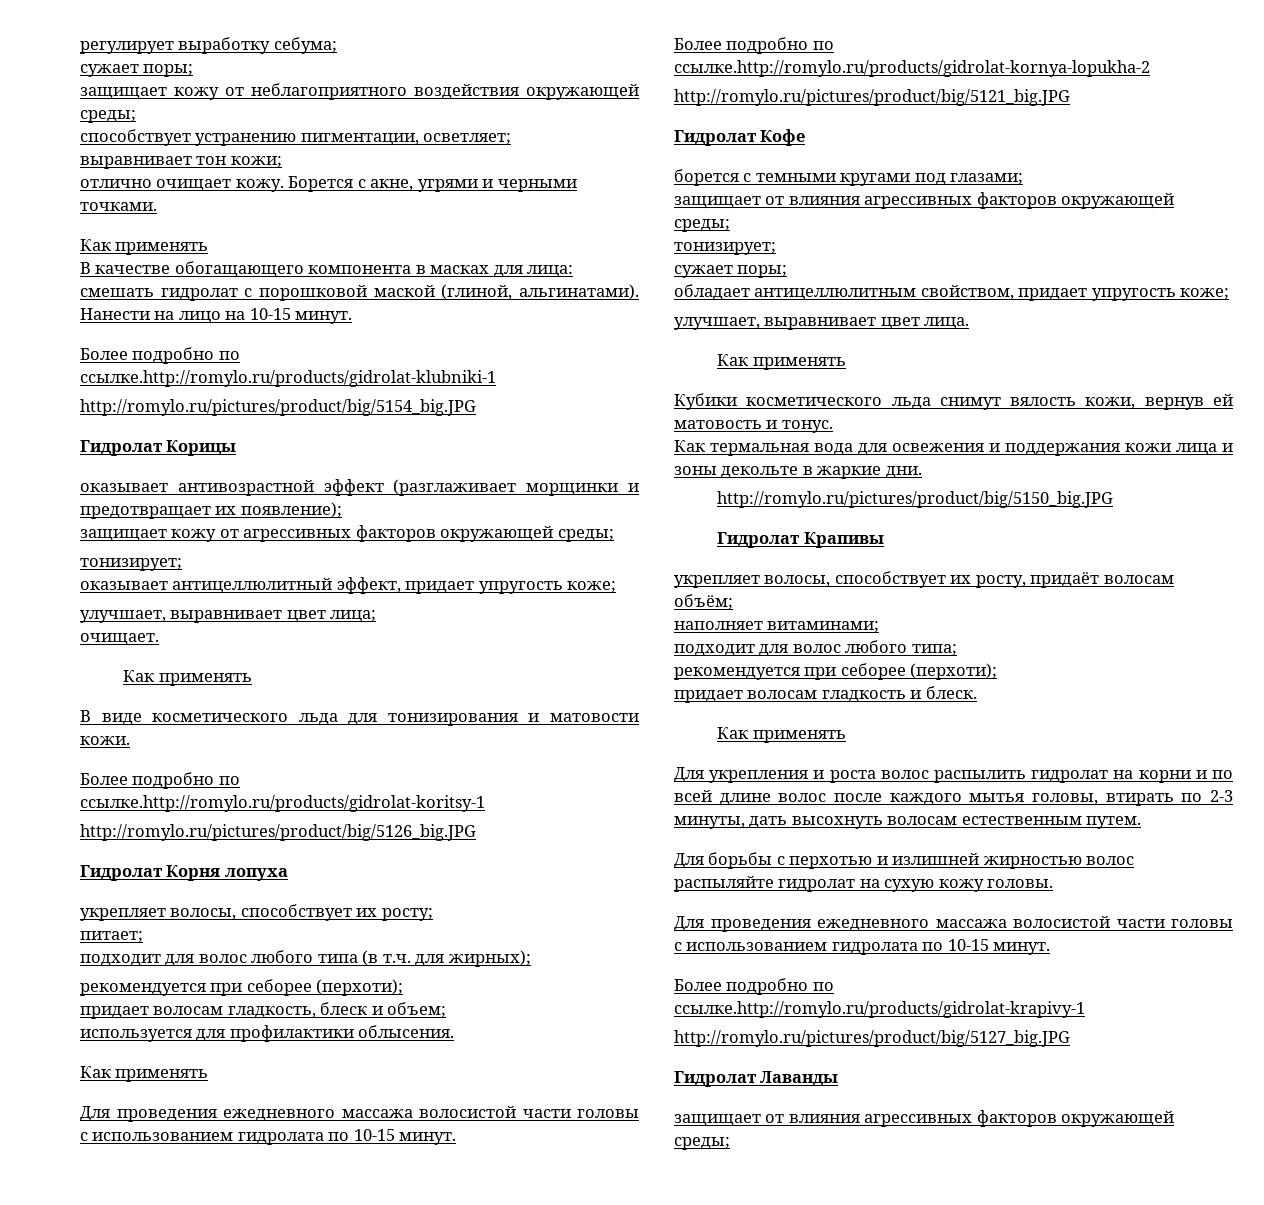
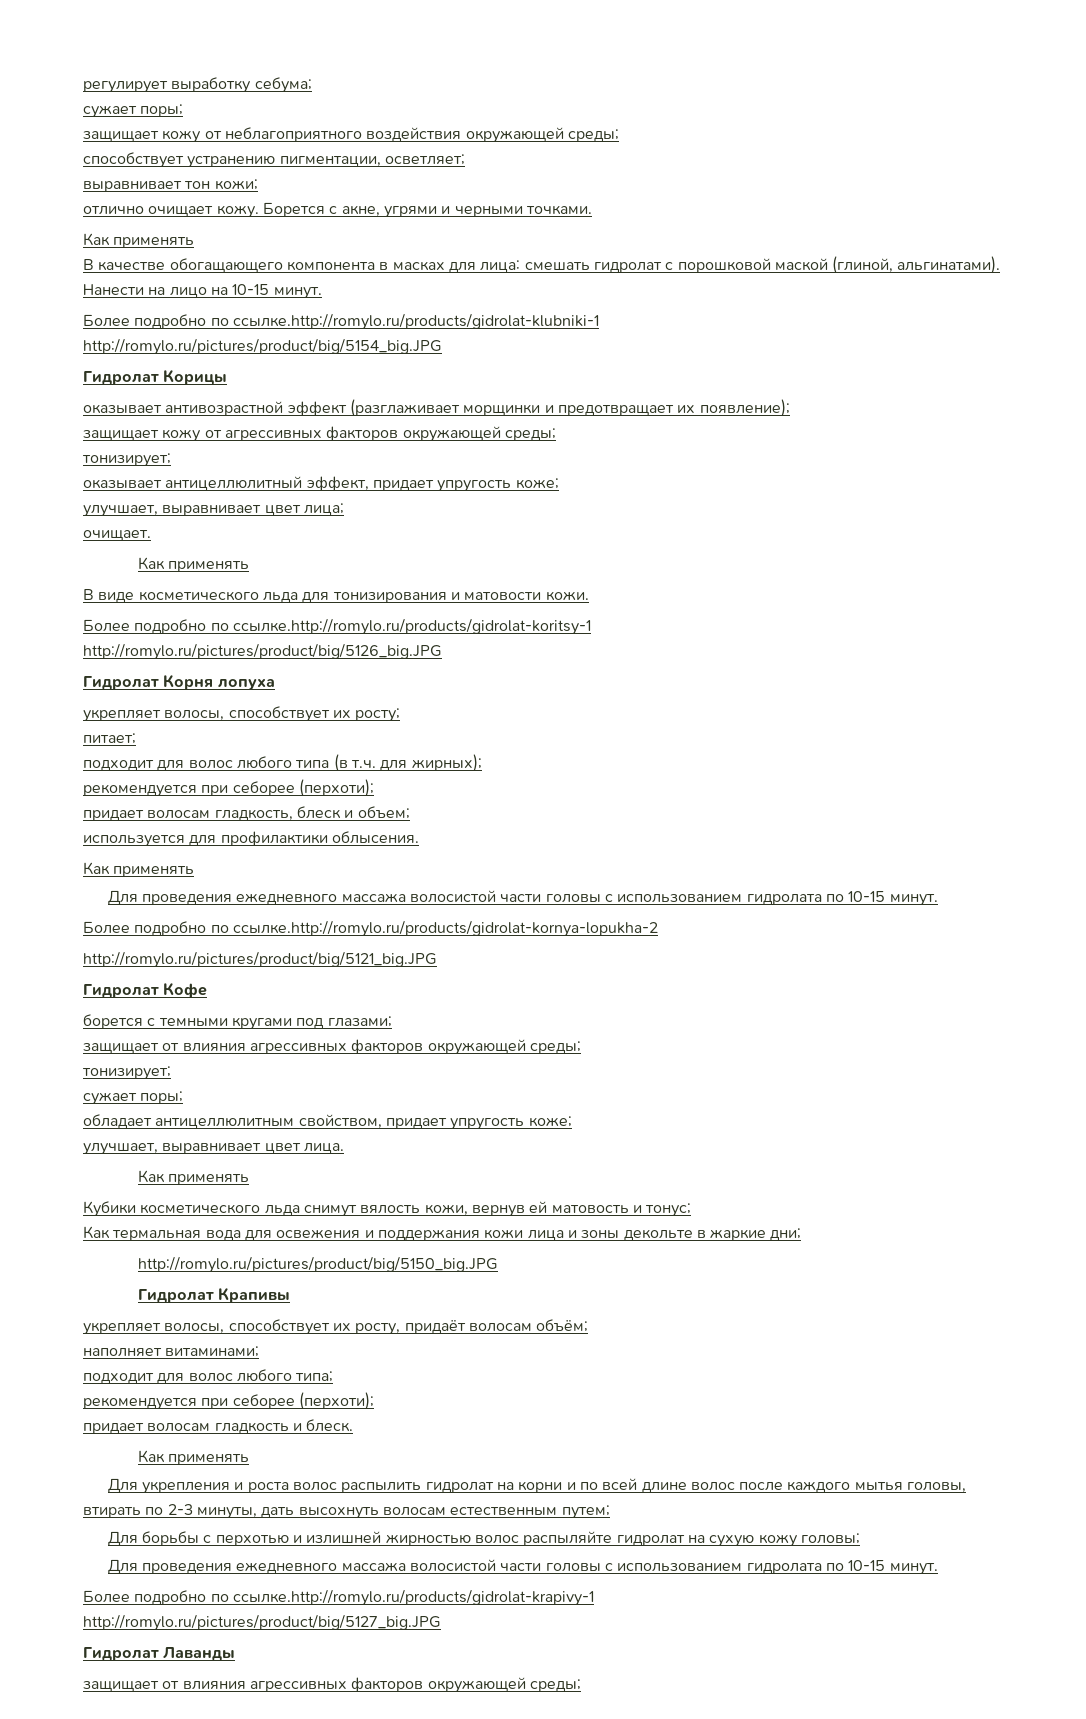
- Кубики косметического льда снимут вялость кожи, вернув ей матовость и тонус.
+ Кубики косметического льда снимут вялость кожи, вернув ей матовость и тонус;
- Как термальная вода для освежения и поддержания кожи лица и зоны декольте в жаркие дни.
+ Как термальная вода для освежения и поддержания кожи лица и зоны декольте в жаркие дни;
- Для укрепления и роста волос распылить гидролат на корни и по всей длине волос после каждого мытья головы, втирать по 2-3 минуты, дать высохнуть волосам естественным путем.
+ Для укрепления и роста волос распылить гидролат на корни и по всей длине волос после каждого мытья головы, втирать по 2-3 минуты, дать высохнуть волосам естественным путем;
- Для борьбы с перхотью и излишней жирностью волос распыляйте гидролат на сухую кожу головы.
+ Для борьбы с перхотью и излишней жирностью волос распыляйте гидролат на сухую кожу головы;

